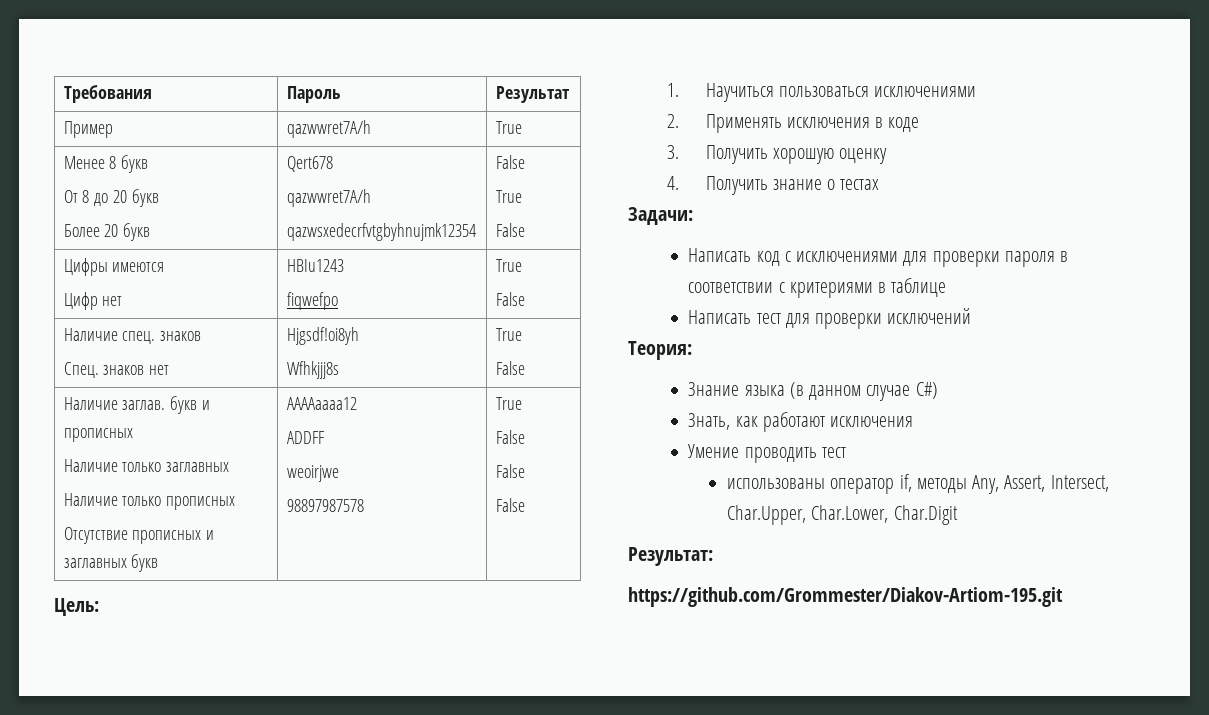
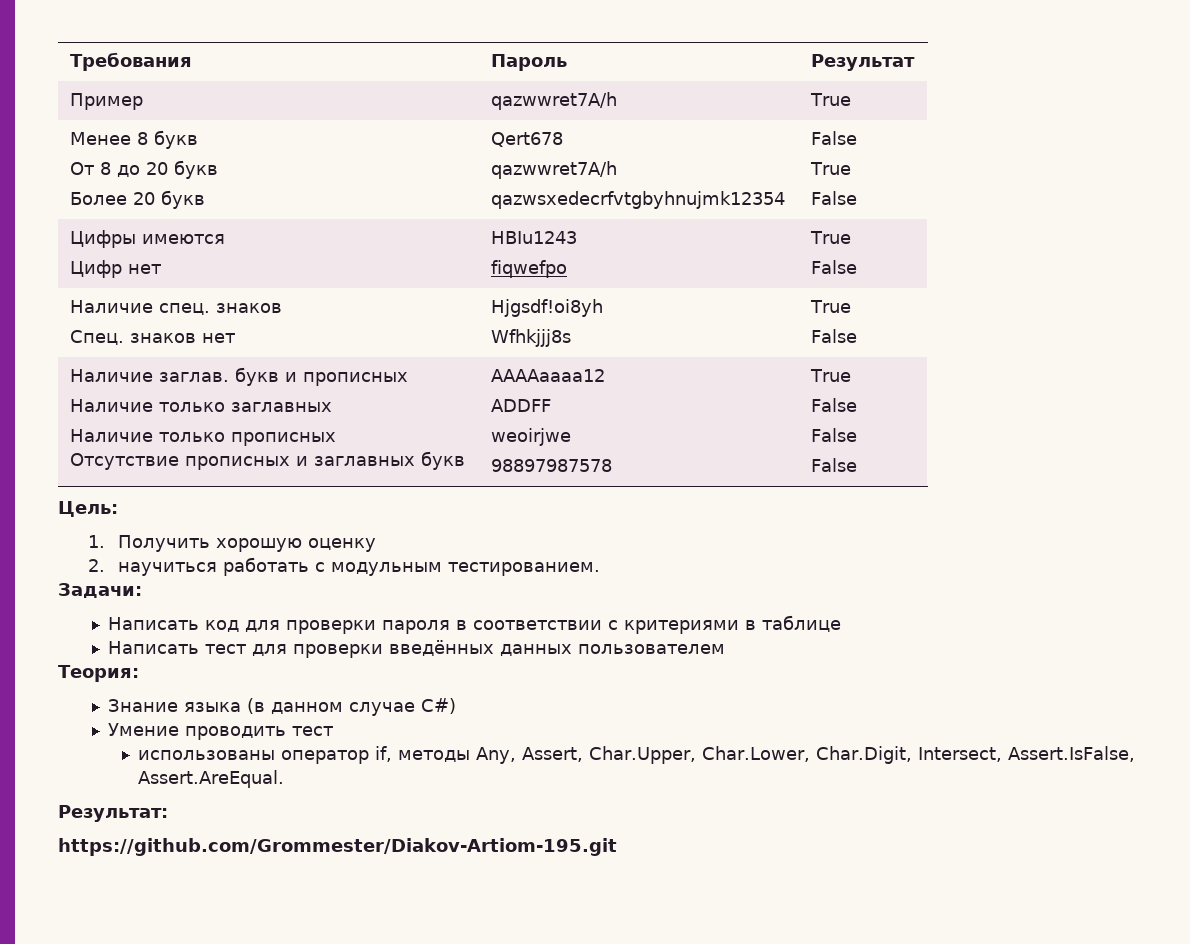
- 1. Научиться пользоваться исключениями
- 2. Применять исключения в коде
- 3. Получить хорошую оценку
- 4. Получить знание о тестах
+ 1. Получить хорошую оценку
+ 2. научиться работать с модульным тестированием.
- Написать код с исключениями для проверки пароля в соответствии с критериями в таблице
+ Написать код для проверки пароля в соответствии с критериями в таблице
- Написать тест для проверки исключений
+ Написать тест для проверки введённых данных пользователем
- Знать, как работают исключения
- использованы оператор if, методы Any, Assert, Intersect, Char.Upper, Char.Lower, Char.Digit
+ использованы оператор if, методы Any, Assert, Char.Upper, Char.Lower, Char.Digit, Intersect, Assert.IsFalse, Assert.AreEqual.

